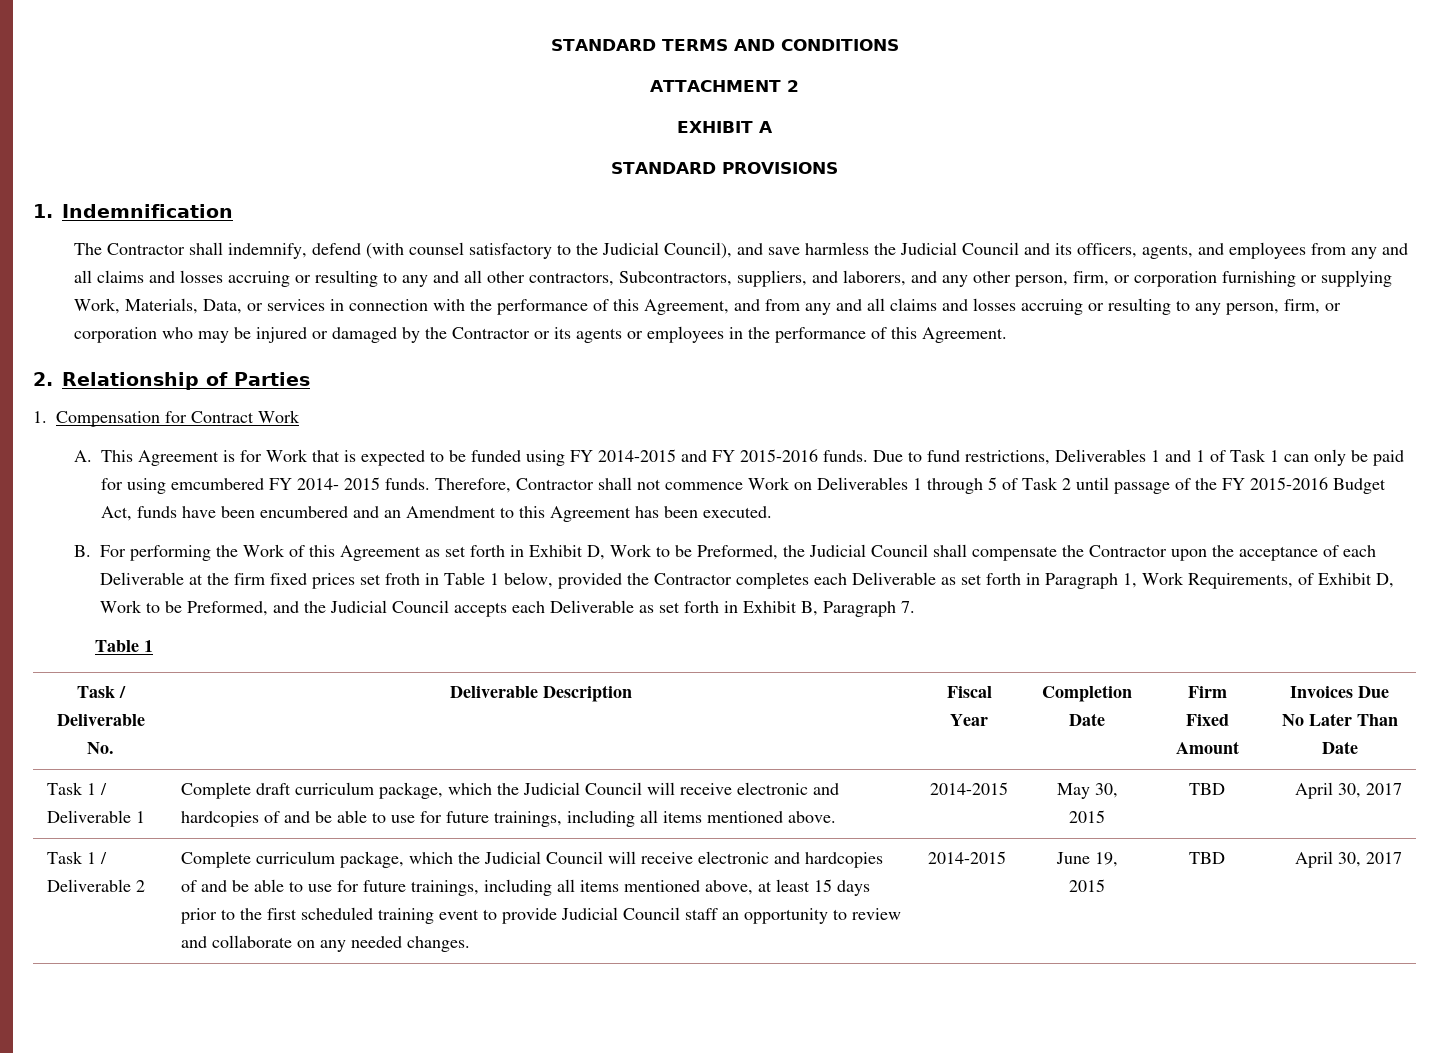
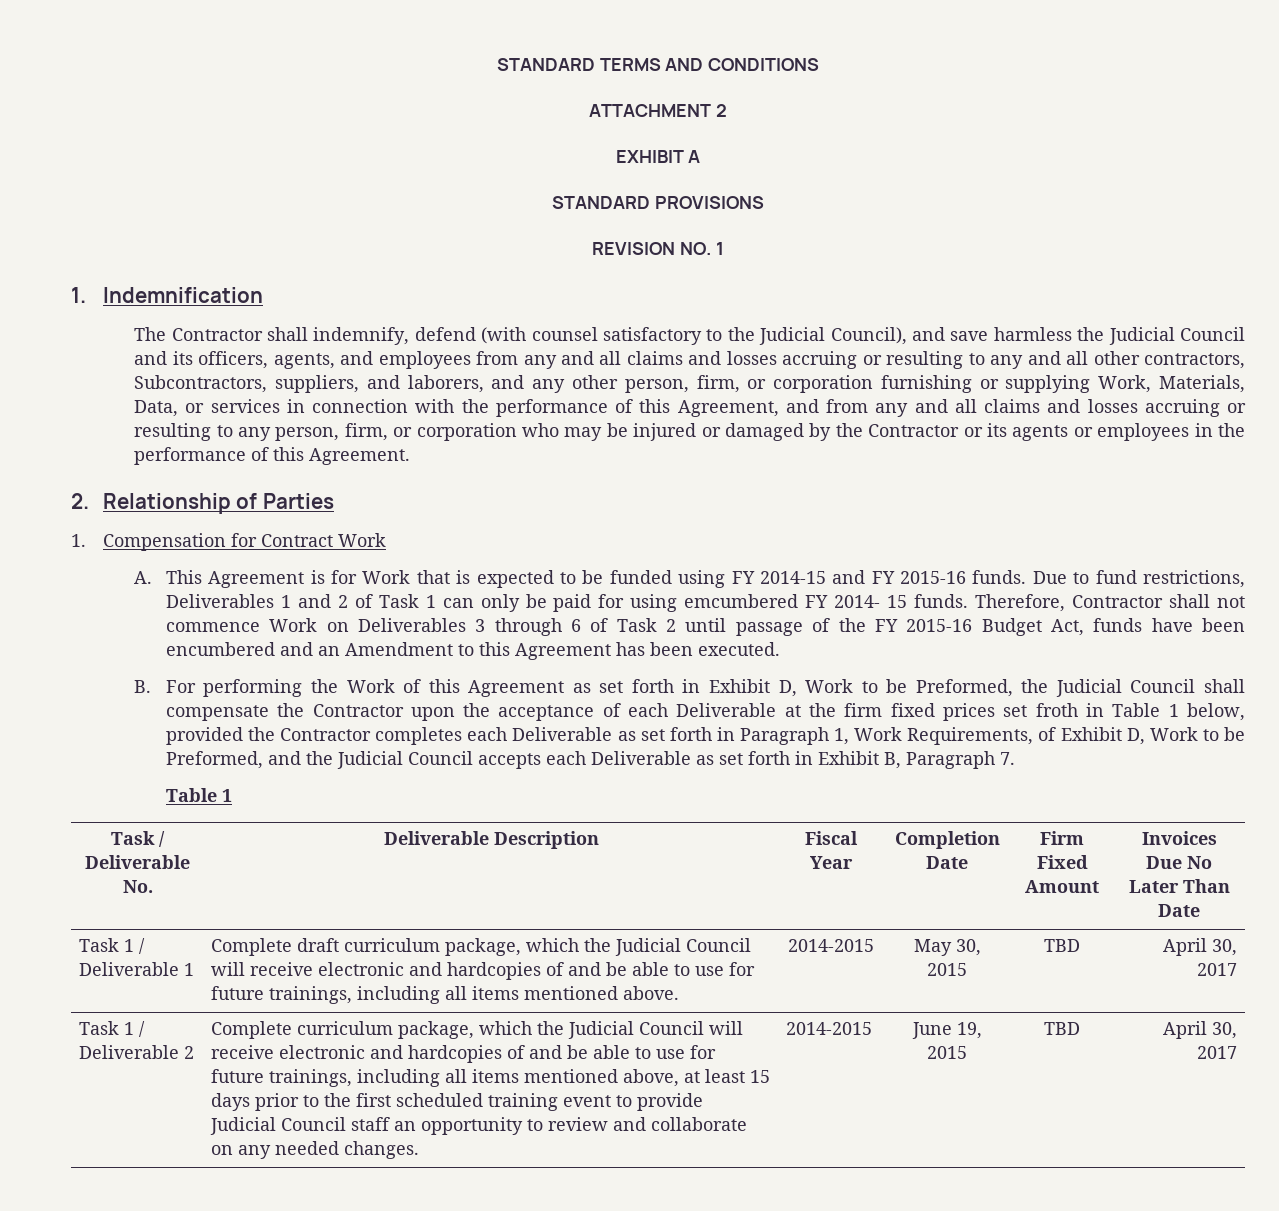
+ REVISION NO. 1
- A. This Agreement is for Work that is expected to be funded using FY 2014-2015 and FY 2015-2016 funds.
+ A. This Agreement is for Work that is expected to be funded using FY 2014-15 and FY 2015-16 funds.
- Due to fund restrictions, Deliverables 1 and 1 of Task 1 can only be paid for using emcumbered FY 2014- 2015 funds.
+ Due to fund restrictions, Deliverables 1 and 2 of Task 1 can only be paid for using emcumbered FY 2014- 15 funds.
- Therefore, Contractor shall not commence Work on Deliverables 1 through 5 of Task 2 until passage of the FY 2015-2016 Budget Act, funds have been encumbered and an Amendment to this Agreement has been executed.
+ Therefore, Contractor shall not commence Work on Deliverables 3 through 6 of Task 2 until passage of the FY 2015-16 Budget Act, funds have been encumbered and an Amendment to this Agreement has been executed.

